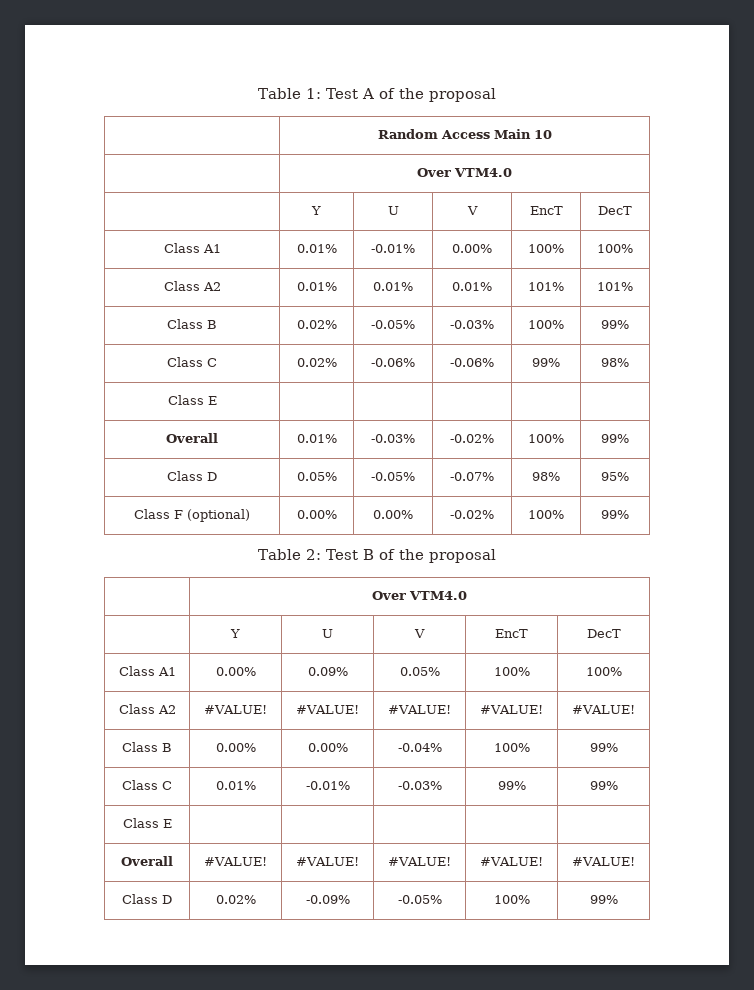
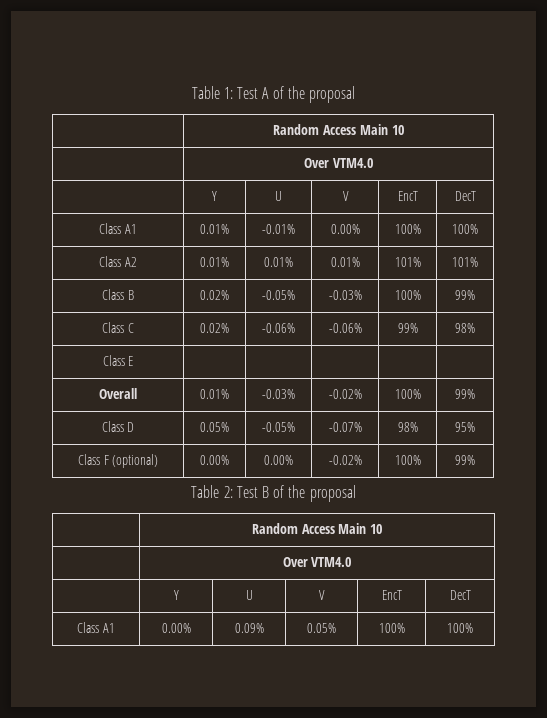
  Table 2: Test B of the proposal
+ | Random Access Main 10
- Class A2 | #VALUE! | #VALUE! | #VALUE! | #VALUE! | #VALUE!
- Class B | 0.00% | 0.00% | -0.04% | 100% | 99%
- Class C | 0.01% | -0.01% | -0.03% | 99% | 99%
- Class E | | | | |
- Overall | #VALUE! | #VALUE! | #VALUE! | #VALUE! | #VALUE!
- Class D | 0.02% | -0.09% | -0.05% | 100% | 99%

